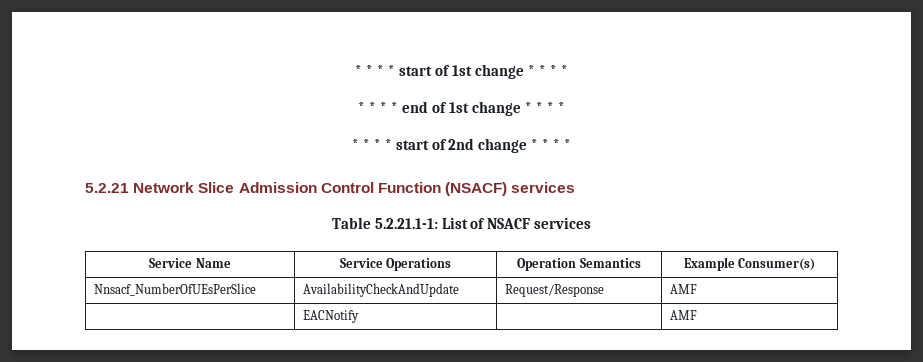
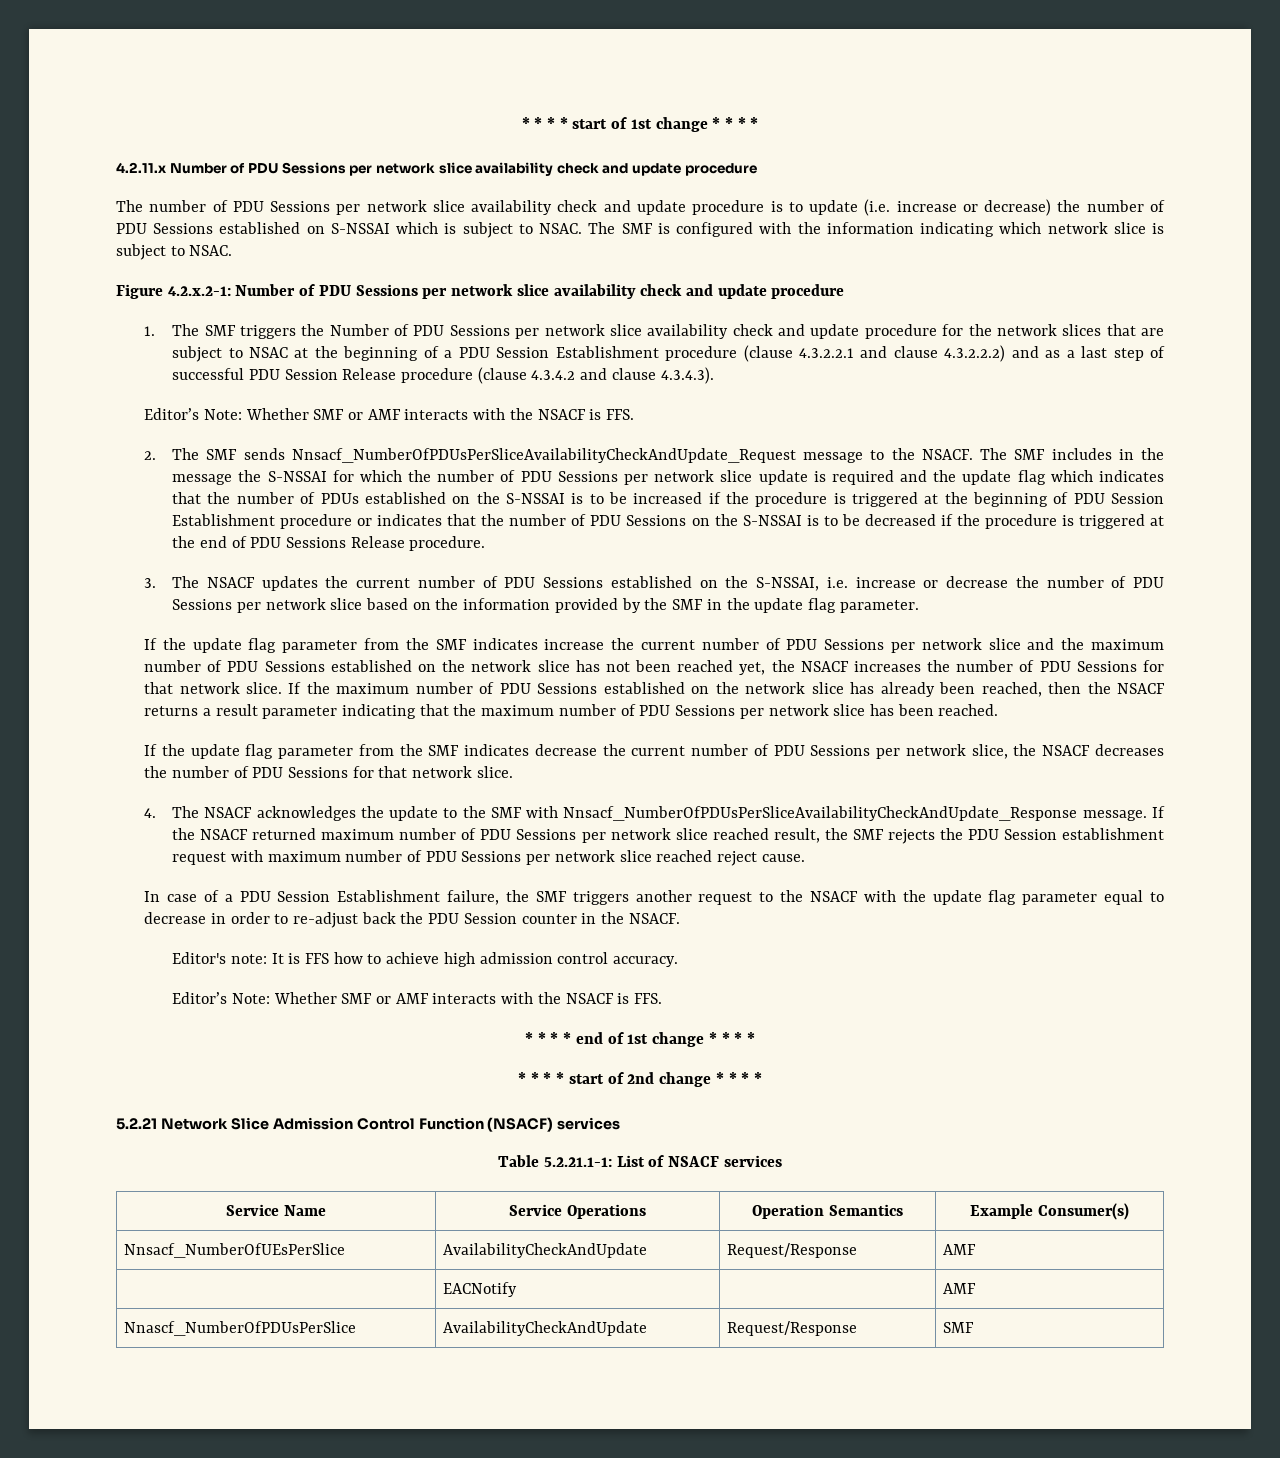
+ 4.2.11.x Number of PDU Sessions per network slice availability check and update procedure
+ The number of PDU Sessions per network slice availability check and update procedure is to update (i.e. increase or decrease) the number of PDU Sessions established on S-NSSAI which is subject to NSAC. The SMF is configured with the information indicating which network slice is subject to NSAC.
+ Figure 4.2.x.2-1: Number of PDU Sessions per network slice availability check and update procedure
+ 1. The SMF triggers the Number of PDU Sessions per network slice availability check and update procedure for the network slices that are subject to NSAC at the beginning of a PDU Session Establishment procedure (clause 4.3.2.2.1 and clause 4.3.2.2.2) and as a last step of successful PDU Session Release procedure (clause 4.3.4.2 and clause 4.3.4.3).
+ Editor’s Note: Whether SMF or AMF interacts with the NSACF is FFS.
+ 2. The SMF sends Nnsacf_NumberOfPDUsPerSliceAvailabilityCheckAndUpdate_Request message to the NSACF. The SMF includes in the message the S-NSSAI for which the number of PDU Sessions per network slice update is required and the update flag which indicates that the number of PDUs established on the S-NSSAI is to be increased if the procedure is triggered at the beginning of PDU Session Establishment procedure or indicates that the number of PDU Sessions on the S-NSSAI is to be decreased if the procedure is triggered at the end of PDU Sessions Release procedure.
+ 3. The NSACF updates the current number of PDU Sessions established on the S-NSSAI, i.e. increase or decrease the number of PDU Sessions per network slice based on the information provided by the SMF in the update flag parameter.
+ If the update flag parameter from the SMF indicates increase the current number of PDU Sessions per network slice and the maximum number of PDU Sessions established on the network slice has not been reached yet, the NSACF increases the number of PDU Sessions for that network slice. If the maximum number of PDU Sessions established on the network slice has already been reached, then the NSACF returns a result parameter indicating that the maximum number of PDU Sessions per network slice has been reached.
+ If the update flag parameter from the SMF indicates decrease the current number of PDU Sessions per network slice, the NSACF decreases the number of PDU Sessions for that network slice.
+ 4. The NSACF acknowledges the update to the SMF with Nnsacf_NumberOfPDUsPerSliceAvailabilityCheckAndUpdate_Response message. If the NSACF returned maximum number of PDU Sessions per network slice reached result, the SMF rejects the PDU Session establishment request with maximum number of PDU Sessions per network slice reached reject cause.
+ In case of a PDU Session Establishment failure, the SMF triggers another request to the NSACF with the update flag parameter equal to decrease in order to re-adjust back the PDU Session counter in the NSACF.
+ Editor's note: It is FFS how to achieve high admission control accuracy.
+ Editor’s Note: Whether SMF or AMF interacts with the NSACF is FFS.
+ Nnascf_NumberOfPDUsPerSlice | AvailabilityCheckAndUpdate | Request/Response | SMF

